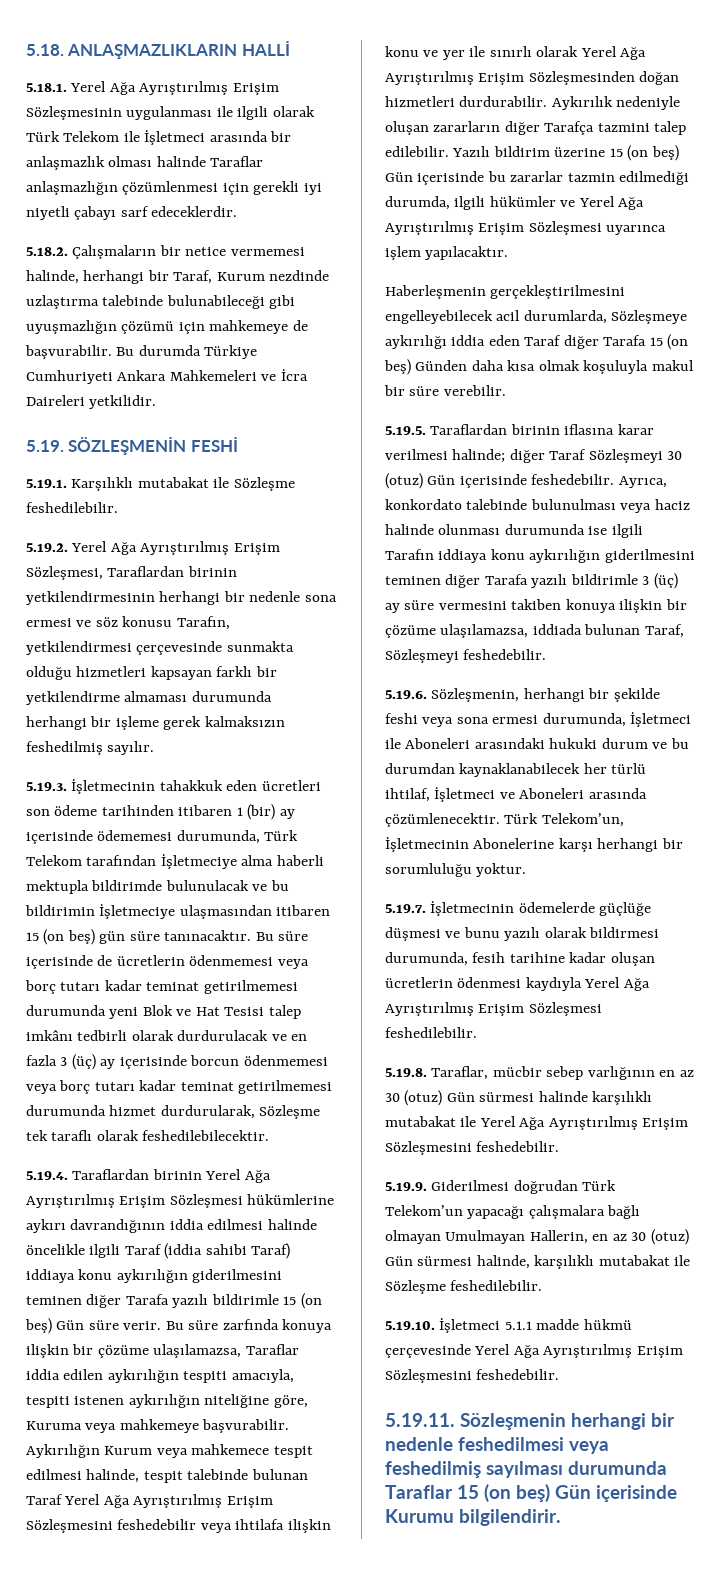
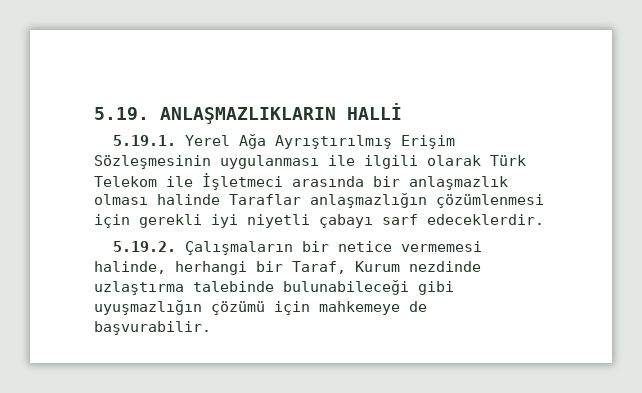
- 5.18. ANLAŞMAZLIKLARIN HALLİ
+ 5.19. ANLAŞMAZLIKLARIN HALLİ
- 5.18.1. Yerel Ağa Ayrıştırılmış Erişim Sözleşmesinin uygulanması ile ilgili olarak Türk Telekom ile İşletmeci arasında bir anlaşmazlık olması halinde Taraflar anlaşmazlığın çözümlenmesi için gerekli iyi niyetli çabayı sarf edeceklerdir.
+ 5.19.1. Yerel Ağa Ayrıştırılmış Erişim Sözleşmesinin uygulanması ile ilgili olarak Türk Telekom ile İşletmeci arasında bir anlaşmazlık olması halinde Taraflar anlaşmazlığın çözümlenmesi için gerekli iyi niyetli çabayı sarf edeceklerdir.
- 5.18.2. Çalışmaların bir netice vermemesi halinde, herhangi bir Taraf, Kurum nezdinde uzlaştırma talebinde bulunabileceği gibi uyuşmazlığın çözümü için mahkemeye de başvurabilir. Bu durumda Türkiye Cumhuriyeti Ankara Mahkemeleri ve İcra Daireleri yetkilidir.
- 5.19. SÖZLEŞMENİN FESHİ
- 5.19.1. Karşılıklı mutabakat ile Sözleşme feshedilebilir.
- 5.19.2. Yerel Ağa Ayrıştırılmış Erişim Sözleşmesi, Taraflardan birinin yetkilendirmesinin herhangi bir nedenle sona ermesi ve söz konusu Tarafın, yetkilendirmesi çerçevesinde sunmakta olduğu hizmetleri kapsayan farklı bir yetkilendirme almaması durumunda herhangi bir işleme gerek kalmaksızın feshedilmiş sayılır.
- 5.19.3. İşletmecinin tahakkuk eden ücretleri son ödeme tarihinden itibaren 1 (bir) ay içerisinde ödememesi durumunda, Türk Telekom tarafından İşletmeciye alma haberli mektupla bildirimde bulunulacak ve bu bildirimin İşletmeciye ulaşmasından itibaren 15 (on beş) gün süre tanınacaktır. Bu süre içerisinde de ücretlerin ödenmemesi veya borç tutarı kadar teminat getirilmemesi durumunda yeni Blok ve Hat Tesisi talep imkânı tedbirli olarak durdurulacak ve en fazla 3 (üç) ay içerisinde borcun ödenmemesi veya borç tutarı kadar teminat getirilmemesi durumunda hizmet durdurularak, Sözleşme tek taraflı olarak feshedilebilecektir.
- 5.19.4. Taraflardan birinin Yerel Ağa Ayrıştırılmış Erişim Sözleşmesi hükümlerine aykırı davrandığının iddia edilmesi halinde öncelikle ilgili Taraf (iddia sahibi Taraf) iddiaya konu aykırılığın giderilmesini teminen diğer Tarafa yazılı bildirimle 15 (on beş) Gün süre verir. Bu süre zarfında konuya ilişkin bir çözüme ulaşılamazsa, Taraflar iddia edilen aykırılığın tespiti amacıyla, tespiti istenen aykırılığın niteliğine göre, Kuruma veya mahkemeye başvurabilir. Aykırılığın Kurum veya mahkemece tespit edilmesi halinde, tespit talebinde bulunan Taraf Yerel Ağa Ayrıştırılmış Erişim Sözleşmesini feshedebilir veya ihtilafa ilişkin konu ve yer ile sınırlı olarak Yerel Ağa Ayrıştırılmış Erişim Sözleşmesinden doğan hizmetleri durdurabilir. Aykırılık nedeniyle oluşan zararların diğer Tarafça tazmini talep edilebilir. Yazılı bildirim üzerine 15 (on beş) Gün içerisinde bu zararlar tazmin edilmediği durumda, ilgili hükümler ve Yerel Ağa Ayrıştırılmış Erişim Sözleşmesi uyarınca işlem yapılacaktır.
- Haberleşmenin gerçekleştirilmesini engelleyebilecek acil durumlarda, Sözleşmeye aykırılığı iddia eden Taraf diğer Tarafa 15 (on beş) Günden daha kısa olmak koşuluyla makul bir süre verebilir.
- 5.19.5. Taraflardan birinin iflasına karar verilmesi halinde; diğer Taraf Sözleşmeyi 30 (otuz) Gün içerisinde feshedebilir. Ayrıca, konkordato talebinde bulunulması veya haciz halinde olunması durumunda ise ilgili Tarafın iddiaya konu aykırılığın giderilmesini teminen diğer Tarafa yazılı bildirimle 3 (üç) ay süre vermesini takiben konuya ilişkin bir çözüme ulaşılamazsa, iddiada bulunan Taraf, Sözleşmeyi feshedebilir.
- 5.19.6. Sözleşmenin, herhangi bir şekilde feshi veya sona ermesi durumunda, İşletmeci ile Aboneleri arasındaki hukuki durum ve bu durumdan kaynaklanabilecek her türlü ihtilaf, İşletmeci ve Aboneleri arasında çözümlenecektir. Türk Telekom’un, İşletmecinin Abonelerine karşı herhangi bir sorumluluğu yoktur.
- 5.19.7. İşletmecinin ödemelerde güçlüğe düşmesi ve bunu yazılı olarak bildirmesi durumunda, fesih tarihine kadar oluşan ücretlerin ödenmesi kaydıyla Yerel Ağa Ayrıştırılmış Erişim Sözleşmesi feshedilebilir.
- 5.19.8. Taraflar, mücbir sebep varlığının en az 30 (otuz) Gün sürmesi halinde karşılıklı mutabakat ile Yerel Ağa Ayrıştırılmış Erişim Sözleşmesini feshedebilir.
- 5.19.9. Giderilmesi doğrudan Türk Telekom’un yapacağı çalışmalara bağlı olmayan Umulmayan Hallerin, en az 30 (otuz) Gün sürmesi halinde, karşılıklı mutabakat ile Sözleşme feshedilebilir.
- 5.19.10. İşletmeci 5.1.1 madde hükmü çerçevesinde Yerel Ağa Ayrıştırılmış Erişim Sözleşmesini feshedebilir.
- 5.19.11. Sözleşmenin herhangi bir nedenle feshedilmesi veya feshedilmiş sayılması durumunda Taraflar 15 (on beş) Gün içerisinde Kurumu bilgilendirir.
+ 5.19.2. Çalışmaların bir netice vermemesi halinde, herhangi bir Taraf, Kurum nezdinde uzlaştırma talebinde bulunabileceği gibi uyuşmazlığın çözümü için mahkemeye de başvurabilir.

